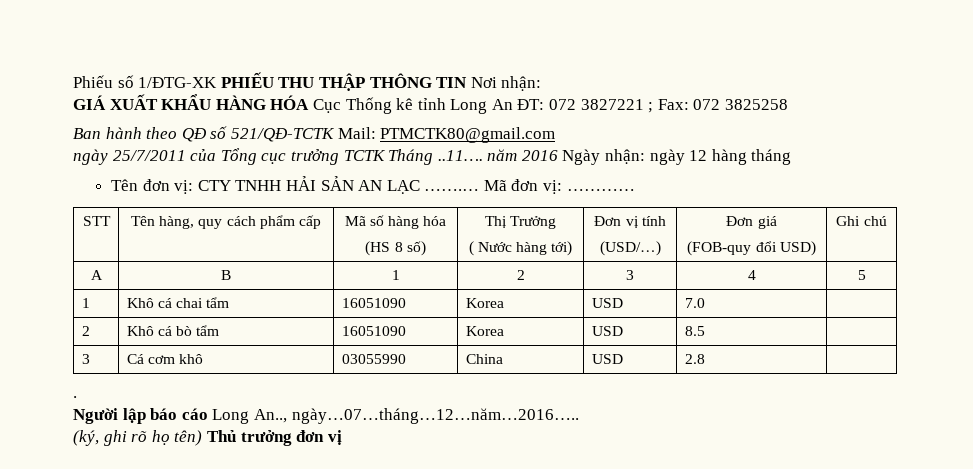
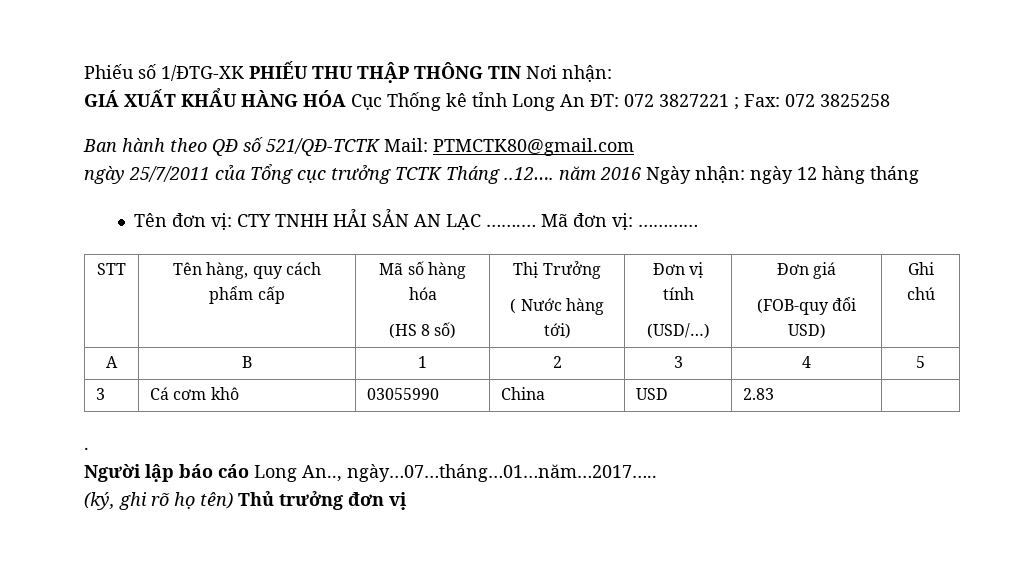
- ngày 25/7/2011 của Tổng cục trưởng TCTK Tháng ..11…. năm 2016 Ngày nhận: ngày 12 hàng tháng
+ ngày 25/7/2011 của Tổng cục trưởng TCTK Tháng ..12…. năm 2016 Ngày nhận: ngày 12 hàng tháng
- 1 | Khô cá chai tẩm | 16051090 | Korea | USD | 7.0 |
- 2 | Khô cá bò tẩm | 16051090 | Korea | USD | 8.5 |
- 3 | Cá cơm khô | 03055990 | China | USD | 2.8 |
+ 3 | Cá cơm khô | 03055990 | China | USD | 2.83 |
- Người lập báo cáo Long An.., ngày…07…tháng…12…năm…2016…..
+ Người lập báo cáo Long An.., ngày…07…tháng…01…năm…2017…..

